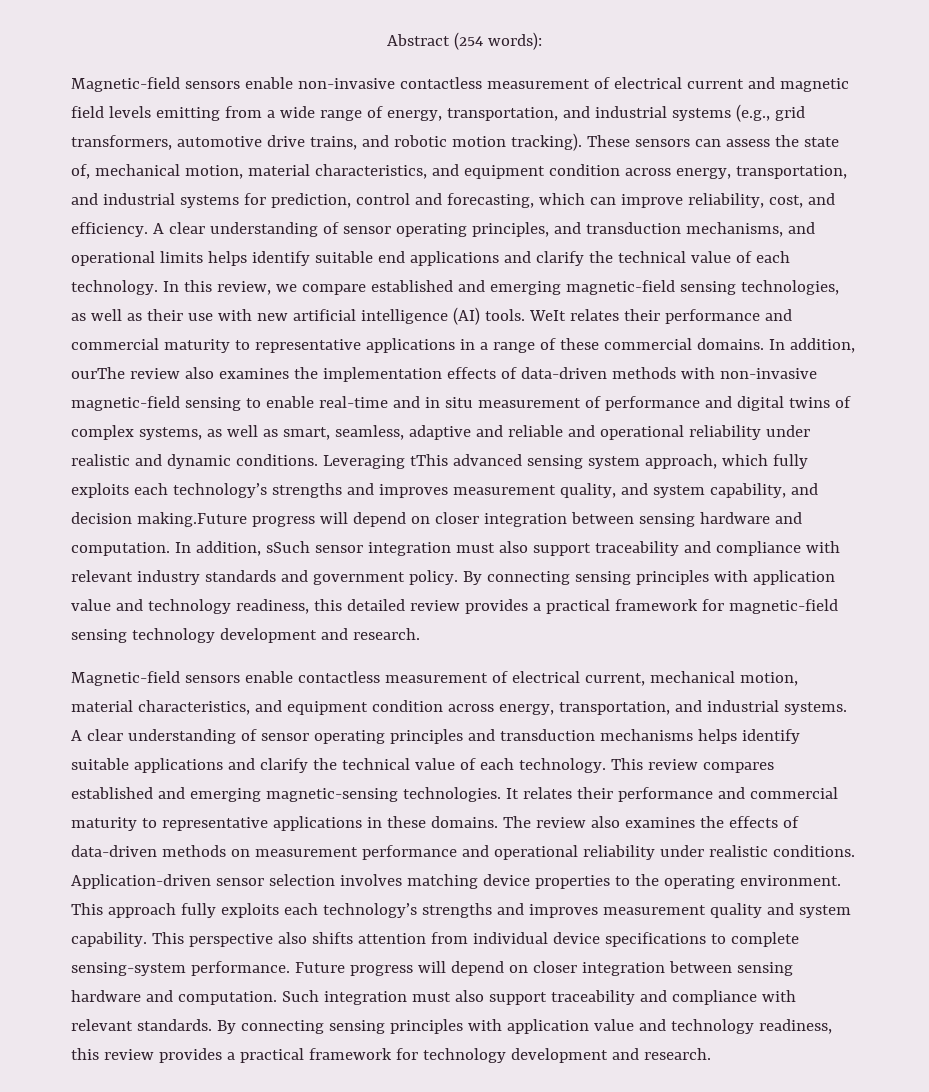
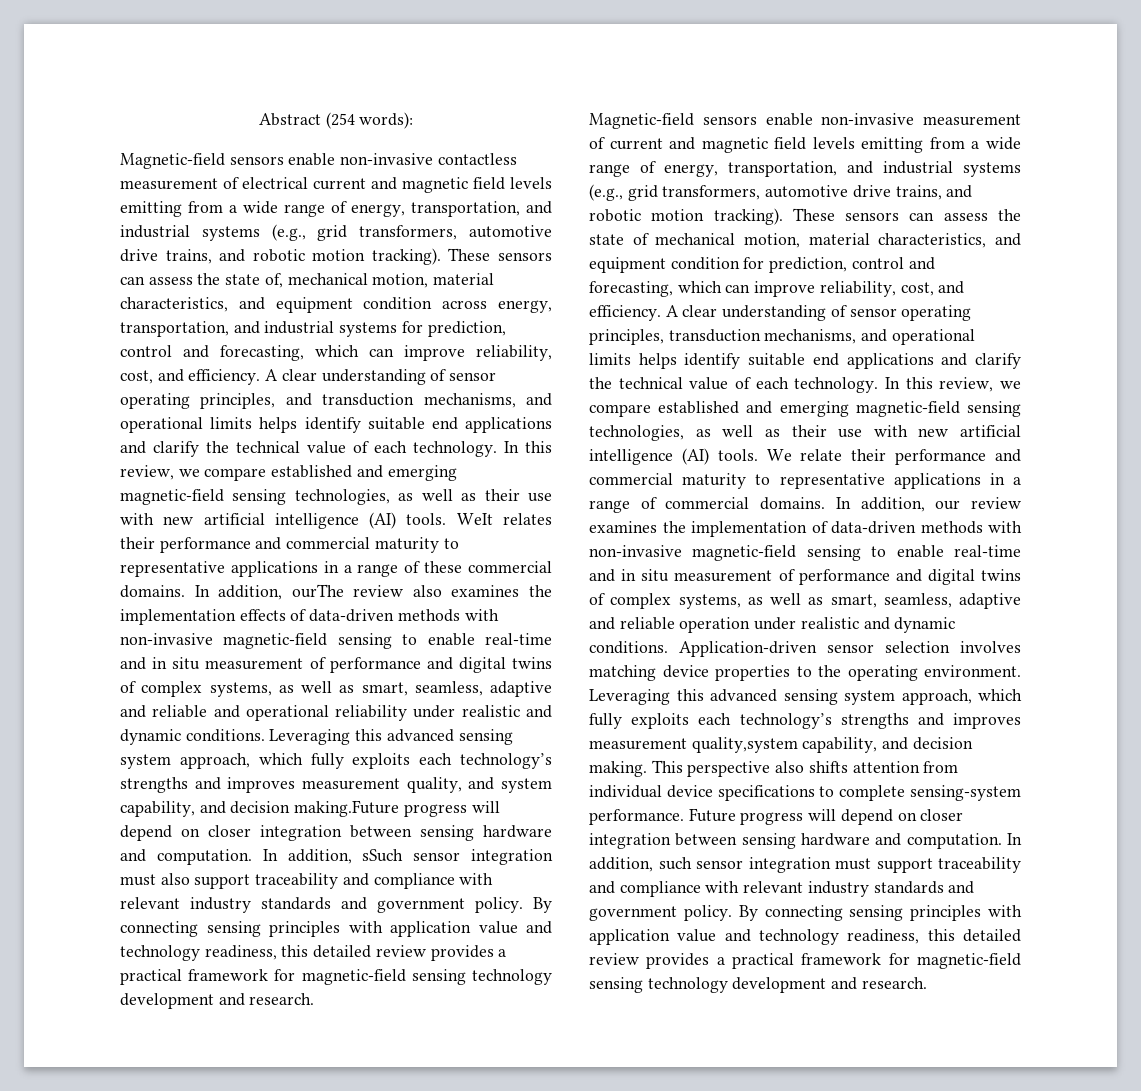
- Leveraging tThis advanced sensing system approach, which fully exploits each technology’s strengths and improves measurement quality, and system capability, and decision making.Future progress will depend on closer integration between sensing hardware and computation.
+ Leveraging this advanced sensing system approach, which fully exploits each technology’s strengths and improves measurement quality, and system capability, and decision making.Future progress will depend on closer integration between sensing hardware and computation.
- Magnetic-field sensors enable contactless measurement of electrical current, mechanical motion, material characteristics, and equipment condition across energy, transportation, and industrial systems. A clear understanding of sensor operating principles and transduction mechanisms helps identify suitable applications and clarify the technical value of each technology. This review compares established and emerging magnetic-sensing technologies. It relates their performance and commercial maturity to representative applications in these domains. The review also examines the effects of data-driven methods on measurement performance and operational reliability under realistic conditions.
+ Magnetic-field sensors enable non-invasive measurement of current and magnetic field levels emitting from a wide range of energy, transportation, and industrial systems (e.g., grid transformers, automotive drive trains, and robotic motion tracking). These sensors can assess the state of mechanical motion, material characteristics, and equipment condition for prediction, control and forecasting, which can improve reliability, cost, and efficiency. A clear understanding of sensor operating principles, transduction mechanisms, and operational limits helps identify suitable end applications and clarify the technical value of each technology. In this review, we compare established and emerging magnetic-field sensing technologies, as well as their use with new artificial intelligence (AI) tools. We relate their performance and commercial maturity to representative applications in a range of commercial domains. In addition, our review examines the implementation of data-driven methods with non-invasive magnetic-field sensing to enable real-time and in situ measurement of performance and digital twins of complex systems, as well as smart, seamless, adaptive and reliable operation under realistic and dynamic conditions.
- This approach fully exploits each technology’s strengths and improves measurement quality and system capability.
+ Leveraging this advanced sensing system approach, which fully exploits each technology’s strengths and improves measurement quality,system capability, and decision making.
- Such integration must also support traceability and compliance with relevant standards. By connecting sensing principles with application value and technology readiness, this review provides a practical framework for technology development and research.
+ In addition, such sensor integration must support traceability and compliance with relevant industry standards and government policy. By connecting sensing principles with application value and technology readiness, this detailed review provides a practical framework for magnetic-field sensing technology development and research.

